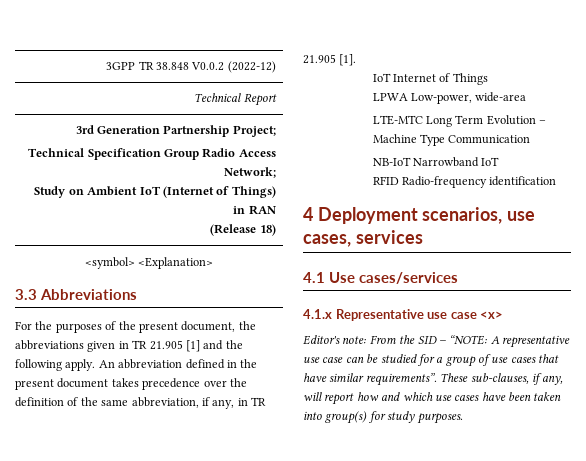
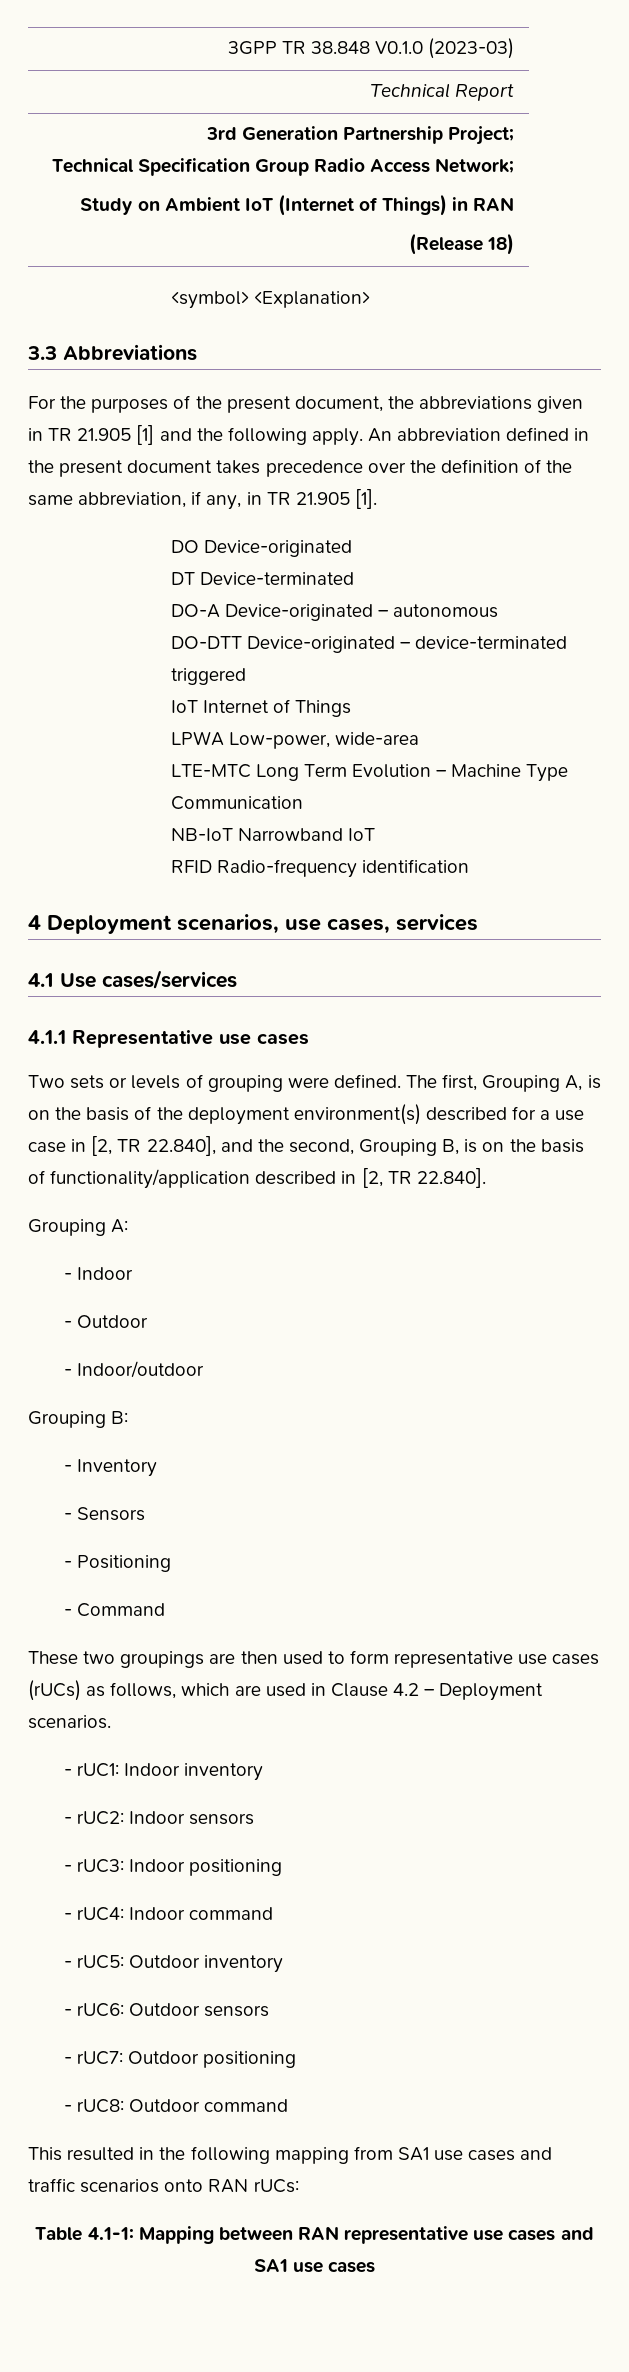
- 3GPP TR 38.848 V0.0.2 (2022-12)
+ 3GPP TR 38.848 V0.1.0 (2023-03)
+ DO Device-originated
+ DT Device-terminated
+ DO-A Device-originated – autonomous
+ DO-DTT Device-originated – device-terminated triggered
- 4.1.x Representative use case <x>
- Editor's note: From the SID – “NOTE: A representative use case can be studied for a group of use cases that have similar requirements”. These sub-clauses, if any, will report how and which use cases have been taken into group(s) for study purposes.
+ 4.1.1 Representative use cases
+ Two sets or levels of grouping were defined. The first, Grouping A, is on the basis of the deployment environment(s) described for a use case in [2, TR 22.840], and the second, Grouping B, is on the basis of functionality/application described in [2, TR 22.840].
+ Grouping A:
+ - Indoor
+ - Outdoor
+ - Indoor/outdoor
+ Grouping B:
+ - Inventory
+ - Sensors
+ - Positioning
+ - Command
+ These two groupings are then used to form representative use cases (rUCs) as follows, which are used in Clause 4.2 – Deployment scenarios.
+ - rUC1: Indoor inventory
+ - rUC2: Indoor sensors
+ - rUC3: Indoor positioning
+ - rUC4: Indoor command
+ - rUC5: Outdoor inventory
+ - rUC6: Outdoor sensors
+ - rUC7: Outdoor positioning
+ - rUC8: Outdoor command
+ This resulted in the following mapping from SA1 use cases and traffic scenarios onto RAN rUCs:
+ Table 4.1-1: Mapping between RAN representative use cases and SA1 use cases

